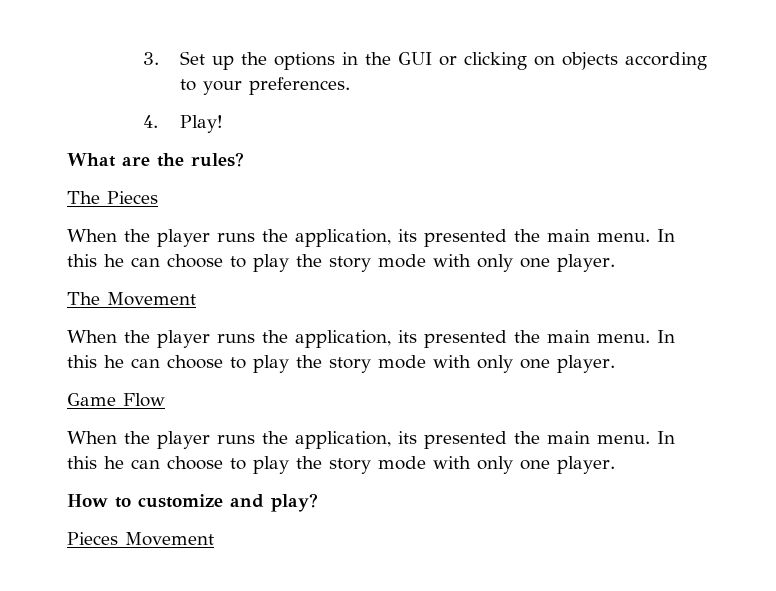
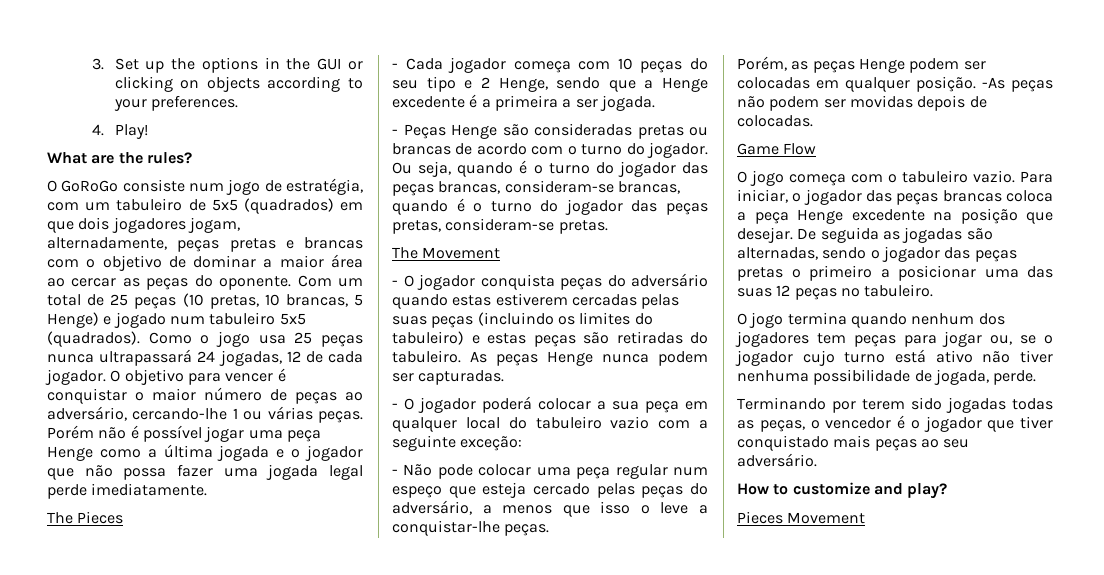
+ O GoRoGo consiste num jogo de estratégia, com um tabuleiro de 5x5 (quadrados) em que dois jogadores jogam, alternadamente, peças pretas e brancas com o objetivo de dominar a maior área ao cercar as peças do oponente. Com um total de 25 peças (10 pretas, 10 brancas, 5 Henge) e jogado num tabuleiro 5x5 (quadrados). Como o jogo usa 25 peças nunca ultrapassará 24 jogadas, 12 de cada jogador. O objetivo para vencer é conquistar o maior número de peças ao adversário, cercando-lhe 1 ou várias peças. Porém não é possível jogar uma peça Henge como a última jogada e o jogador que não possa fazer uma jogada legal perde imediatamente.
  The Pieces
- When the player runs the application, its presented the main menu. In this he can choose to play the story mode with only one player.
+ - Cada jogador começa com 10 peças do seu tipo e 2 Henge, sendo que a Henge excedente é a primeira a ser jogada.
+ - Peças Henge são consideradas pretas ou brancas de acordo com o turno do jogador. Ou seja, quando é o turno do jogador das peças brancas, consideram-se brancas, quando é o turno do jogador das peças pretas, consideram-se pretas.
  The Movement
- When the player runs the application, its presented the main menu. In this he can choose to play the story mode with only one player.
+ - O jogador conquista peças do adversário quando estas estiverem cercadas pelas suas peças (incluindo os limites do tabuleiro) e estas peças são retiradas do tabuleiro. As peças Henge nunca podem ser capturadas.
+ - O jogador poderá colocar a sua peça em qualquer local do tabuleiro vazio com a seguinte exceção:
+ - Não pode colocar uma peça regular num espeço que esteja cercado pelas peças do adversário, a menos que isso o leve a conquistar-lhe peças.
+ Porém, as peças Henge podem ser colocadas em qualquer posição. -As peças não podem ser movidas depois de colocadas.
  Game Flow
- When the player runs the application, its presented the main menu. In this he can choose to play the story mode with only one player.
+ O jogo começa com o tabuleiro vazio. Para iniciar, o jogador das peças brancas coloca a peça Henge excedente na posição que desejar. De seguida as jogadas são alternadas, sendo o jogador das peças pretas o primeiro a posicionar uma das suas 12 peças no tabuleiro.
+ O jogo termina quando nenhum dos jogadores tem peças para jogar ou, se o jogador cujo turno está ativo não tiver nenhuma possibilidade de jogada, perde.
+ Terminando por terem sido jogadas todas as peças, o vencedor é o jogador que tiver conquistado mais peças ao seu adversário.

